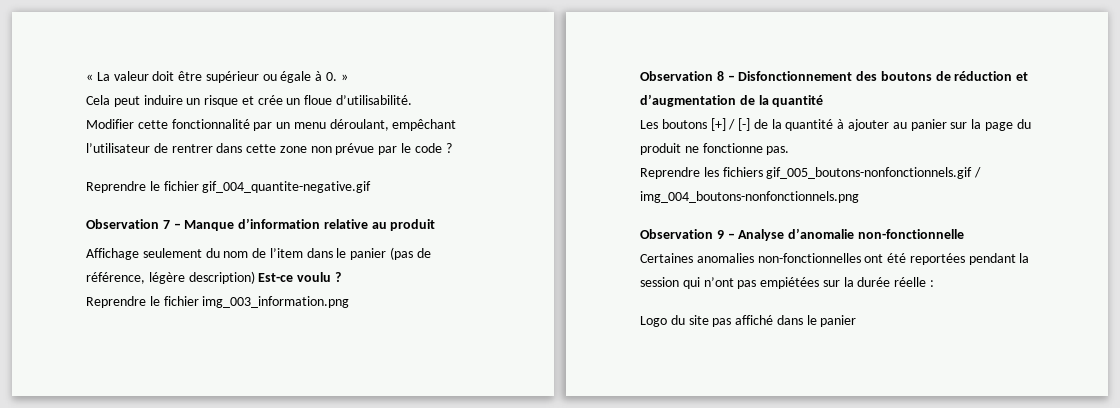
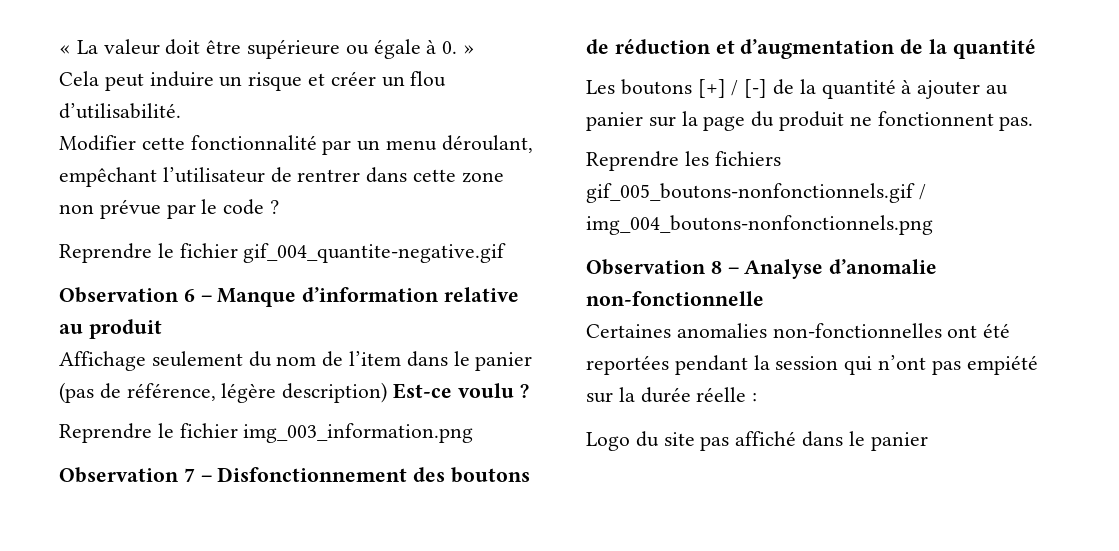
- « La valeur doit être supérieur ou égale à 0. »
+ « La valeur doit être supérieure ou égale à 0. »
- Cela peut induire un risque et crée un floue d’utilisabilité.
+ Cela peut induire un risque et créer un flou d’utilisabilité.
- Observation 7 – Manque d’information relative au produit
+ Observation 6 – Manque d’information relative au produit
- Observation 8 – Disfonctionnement des boutons de réduction et d’augmentation de la quantité
+ Observation 7 – Disfonctionnement des boutons de réduction et d’augmentation de la quantité
- Les boutons [+] / [-] de la quantité à ajouter au panier sur la page du produit ne fonctionne pas.
+ Les boutons [+] / [-] de la quantité à ajouter au panier sur la page du produit ne fonctionnent pas.
- Observation 9 – Analyse d’anomalie non-fonctionnelle
+ Observation 8 – Analyse d’anomalie non-fonctionnelle
- Certaines anomalies non-fonctionnelles ont été reportées pendant la session qui n’ont pas empiétées sur la durée réelle :
+ Certaines anomalies non-fonctionnelles ont été reportées pendant la session qui n’ont pas empiété sur la durée réelle :

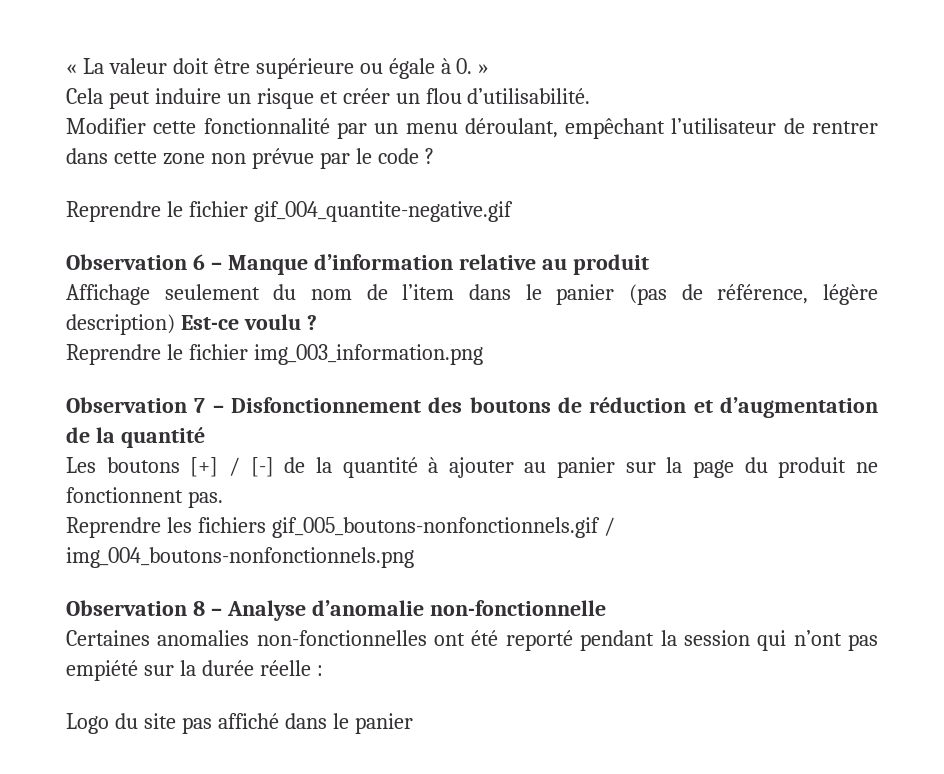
- Certaines anomalies non-fonctionnelles ont été reportées pendant la session qui n’ont pas empiété sur la durée réelle :
+ Certaines anomalies non-fonctionnelles ont été reporté pendant la session qui n’ont pas empiété sur la durée réelle :

